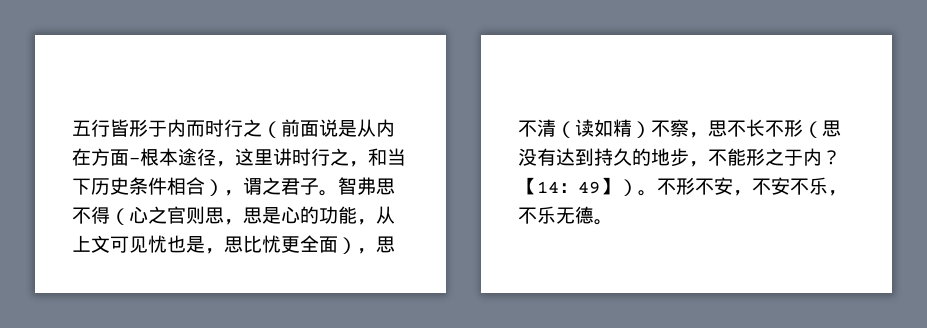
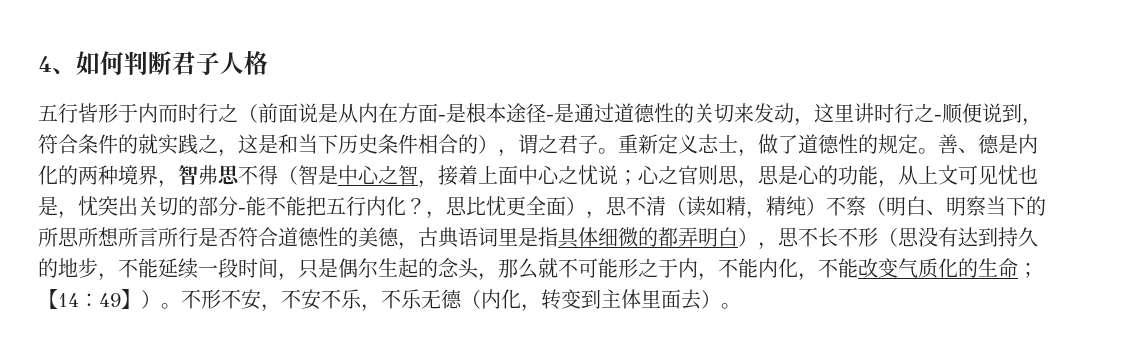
+ 4、如何判断君子人格
- 五行皆形于内而时行之（前面说是从内在方面-根本途径，这里讲时行之，和当下历史条件相合），谓之君子。
+ 五行皆形于内而时行之（前面说是从内在方面-是根本途径-是通过道德性的关切来发动，这里讲时行之-顺便说到，符合条件的就实践之，这是和当下历史条件相合的），谓之君子。
- 智弗思不得（心之官则思，思是心的功能，从上文可见忧也是，思比忧更全面），思不清（读如精）不察，思不长不形（思没有达到持久的地步，不能形之于内？【14：49】）。
+ 重新定义志士，做了道德性的规定。善、德是内化的两种境界，智弗思不得（智是中心之智，接着上面中心之忧说；心之官则思，思是心的功能，从上文可见忧也是，忧突出关切的部分-能不能把五行内化？，思比忧更全面），思不清（读如精，精纯）不察（明白、明察当下的所思所想所言所行是否符合道德性的美德，古典语词里是指具体细微的都弄明白），思不长不形（思没有达到持久的地步，不能延续一段时间，只是偶尔生起的念头，那么就不可能形之于内，不能内化，不能改变气质化的生命；【14：49】）。
- 不形不安，不安不乐，不乐无德。
+ 不形不安，不安不乐，不乐无德（内化，转变到主体里面去）。

